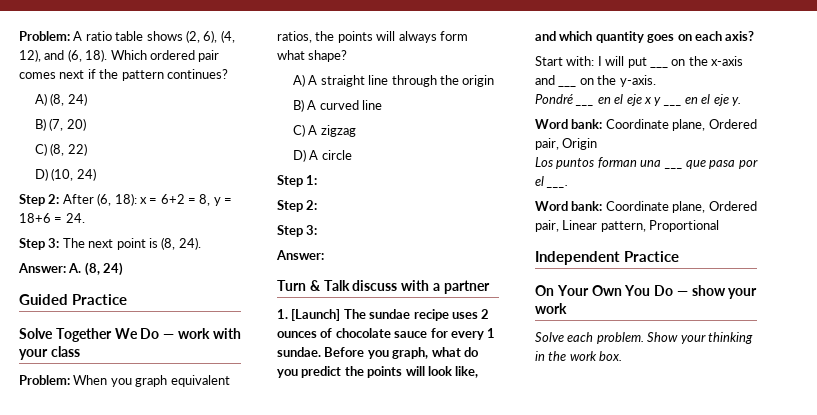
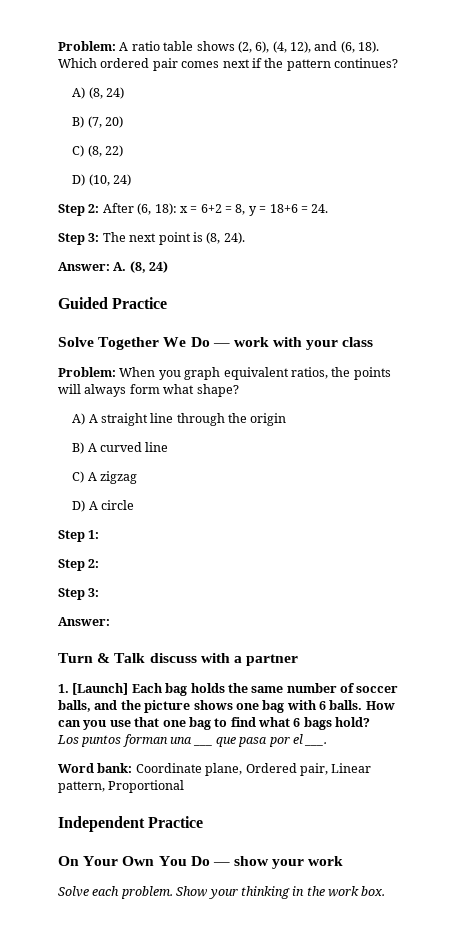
- 1. [Launch] The sundae recipe uses 2 ounces of chocolate sauce for every 1 sundae. Before you graph, what do you predict the points will look like, and which quantity goes on each axis?
- Start with: I will put ___ on the x-axis and ___ on the y-axis.
- Pondré ___ en el eje x y ___ en el eje y.
- Word bank: Coordinate plane, Ordered pair, Origin
+ 1. [Launch] Each bag holds the same number of soccer balls, and the picture shows one bag with 6 balls. How can you use that one bag to find what 6 bags hold?

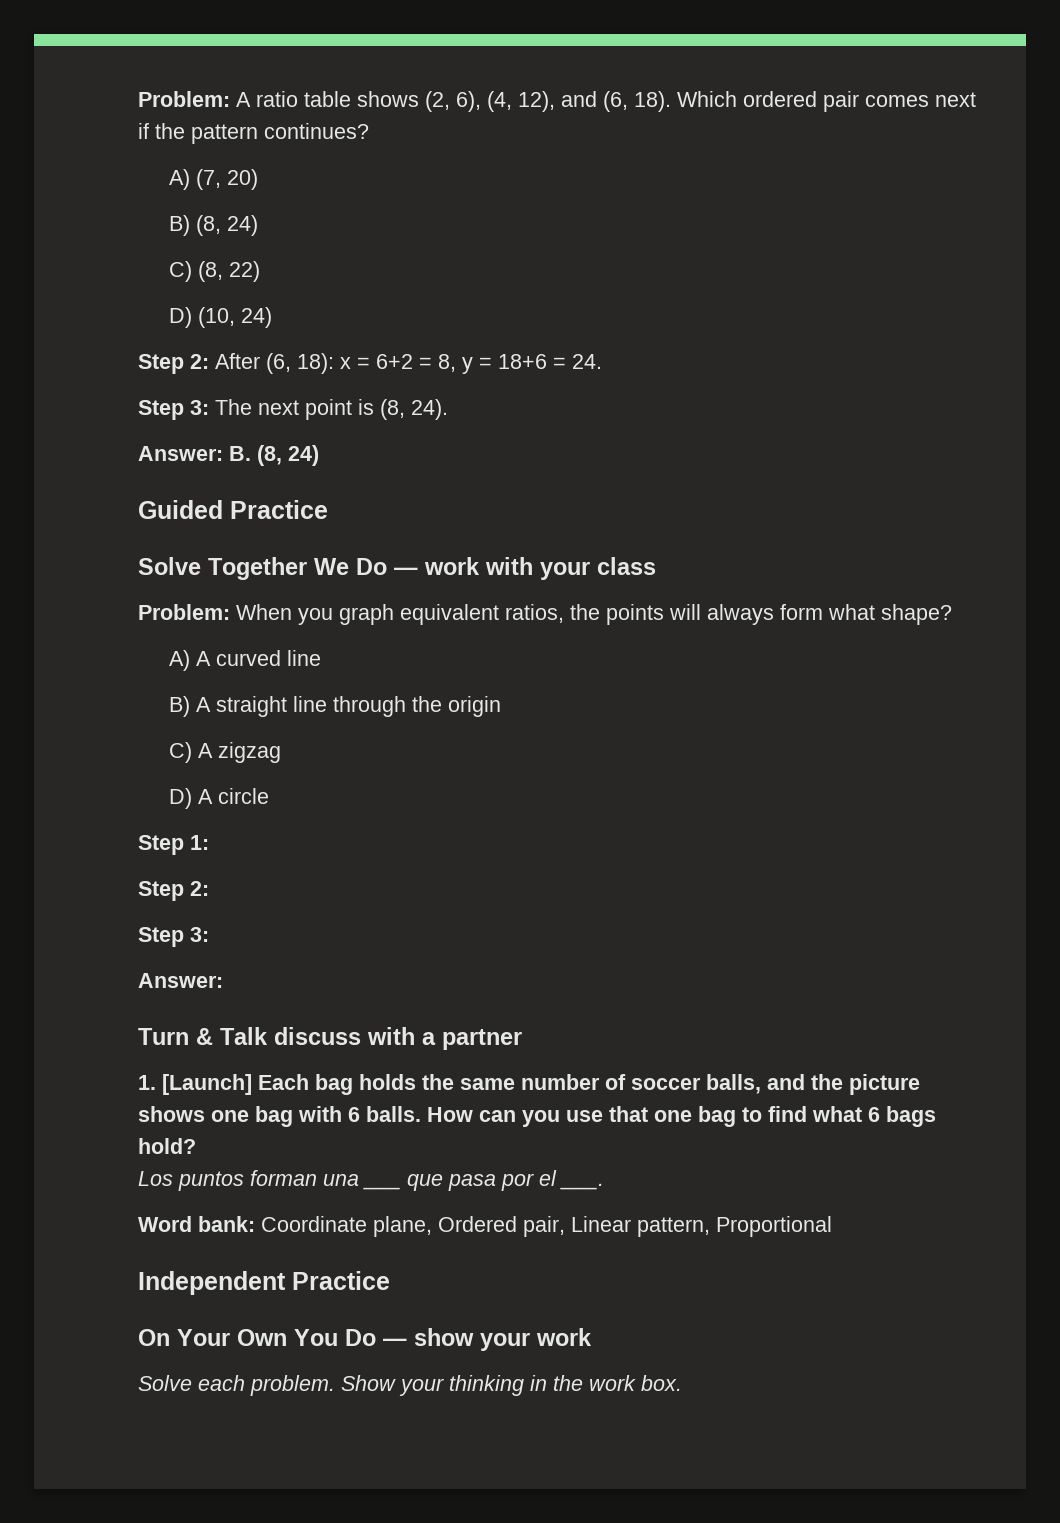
- A) (8, 24)
- B) (7, 20)
+ A) (7, 20)
+ B) (8, 24)
- Answer: A. (8, 24)
+ Answer: B. (8, 24)
- A) A straight line through the origin
+ A) A curved line
+ B) A straight line through the origin
- B) A curved line

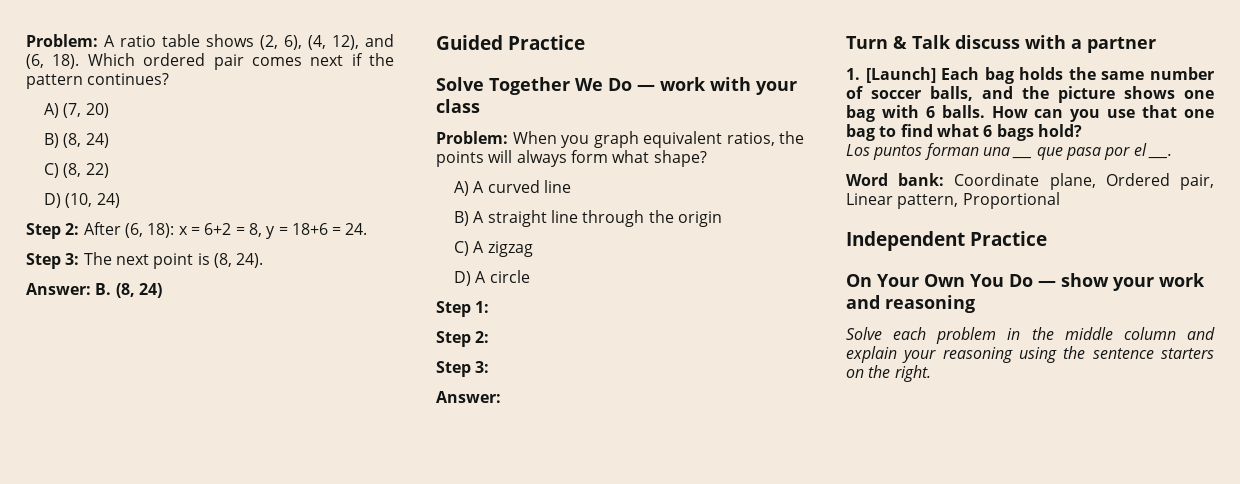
- On Your Own You Do — show your work
+ On Your Own You Do — show your work and reasoning
- Solve each problem. Show your thinking in the work box.
+ Solve each problem in the middle column and explain your reasoning using the sentence starters on the right.

